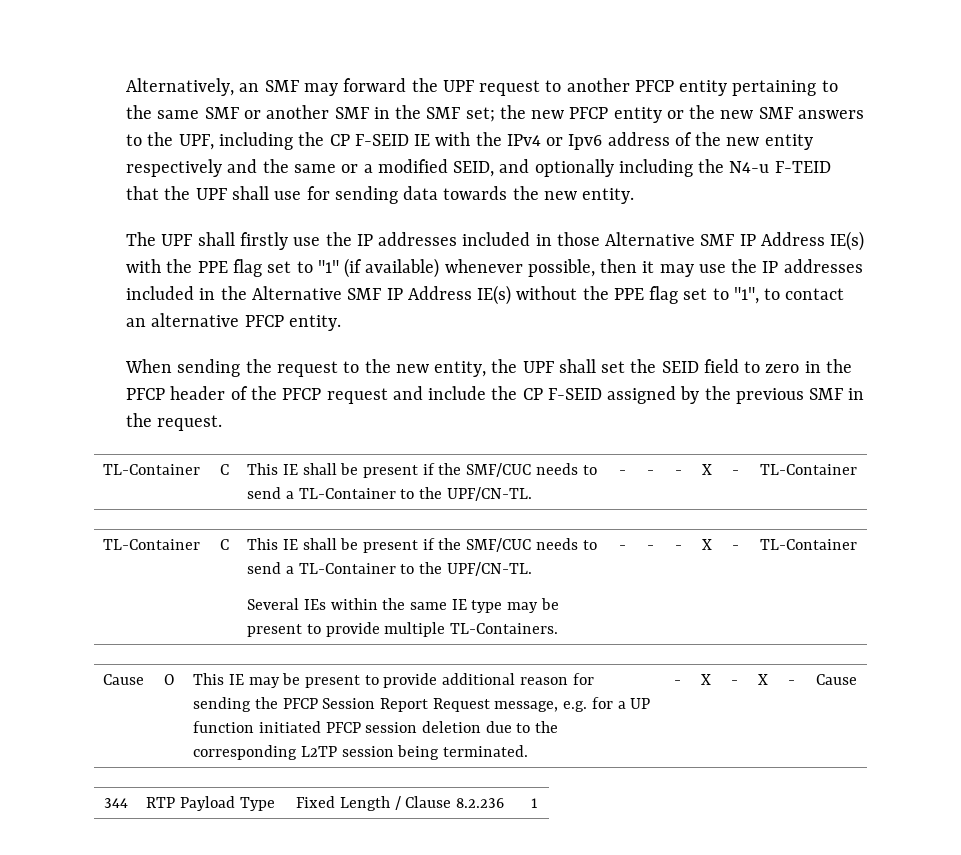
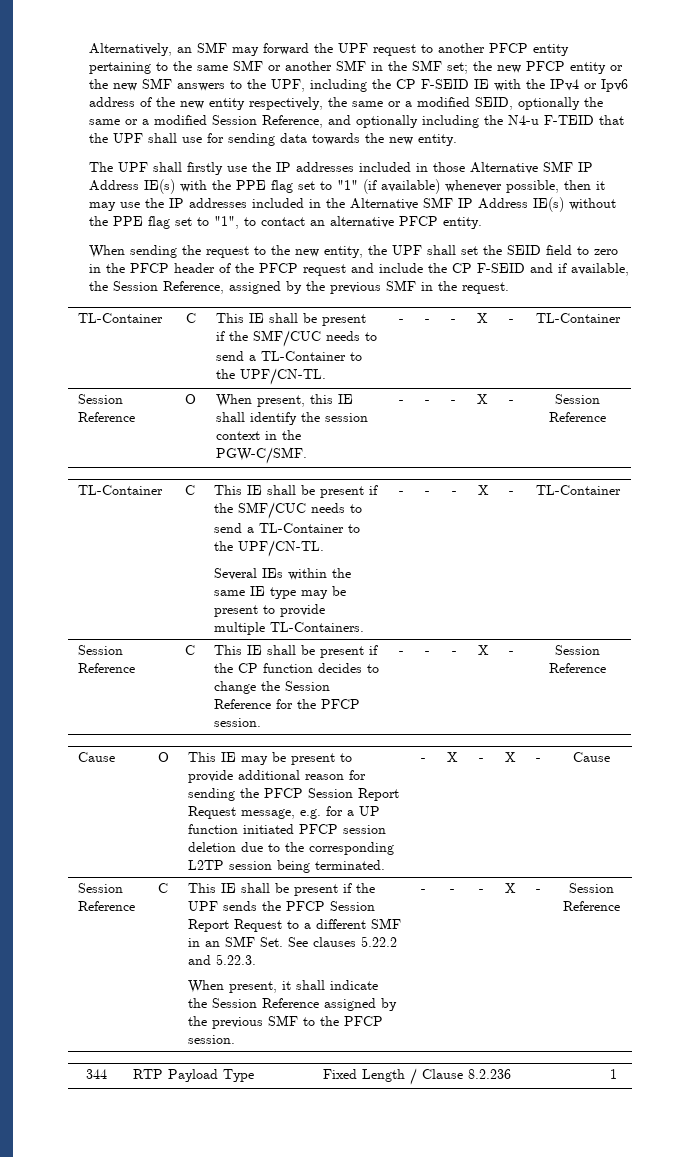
- the new PFCP entity or the new SMF answers to the UPF, including the CP F-SEID IE with the IPv4 or Ipv6 address of the new entity respectively and the same or a modified SEID, and optionally including the N4-u F-TEID that the UPF shall use for sending data towards the new entity.
+ the new PFCP entity or the new SMF answers to the UPF, including the CP F-SEID IE with the IPv4 or Ipv6 address of the new entity respectively, the same or a modified SEID, optionally the same or a modified Session Reference, and optionally including the N4-u F-TEID that the UPF shall use for sending data towards the new entity.
- When sending the request to the new entity, the UPF shall set the SEID field to zero in the PFCP header of the PFCP request and include the CP F-SEID assigned by the previous SMF in the request.
+ When sending the request to the new entity, the UPF shall set the SEID field to zero in the PFCP header of the PFCP request and include the CP F-SEID and if available, the Session Reference, assigned by the previous SMF in the request.
+ Session Reference | O | When present, this IE shall identify the session context in the PGW-C/SMF. | - | - | - | X | - | Session Reference
+ Session Reference | C | This IE shall be present if the CP function decides to change the Session Reference for the PFCP session. | - | - | - | X | - | Session Reference
+ Session Reference | C | This IE shall be present if the UPF sends the PFCP Session Report Request to a different SMF in an SMF Set. See clauses 5.22.2 and 5.22.3.
+ When present, it shall indicate the Session Reference assigned by the previous SMF to the PFCP session. | - | - | - | X | - | Session Reference

